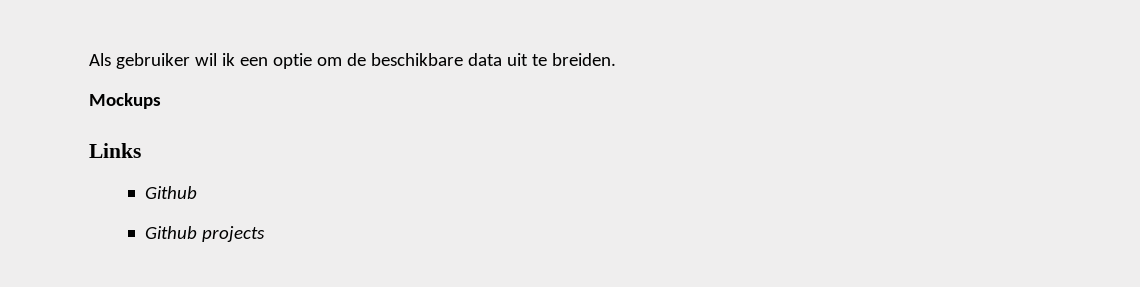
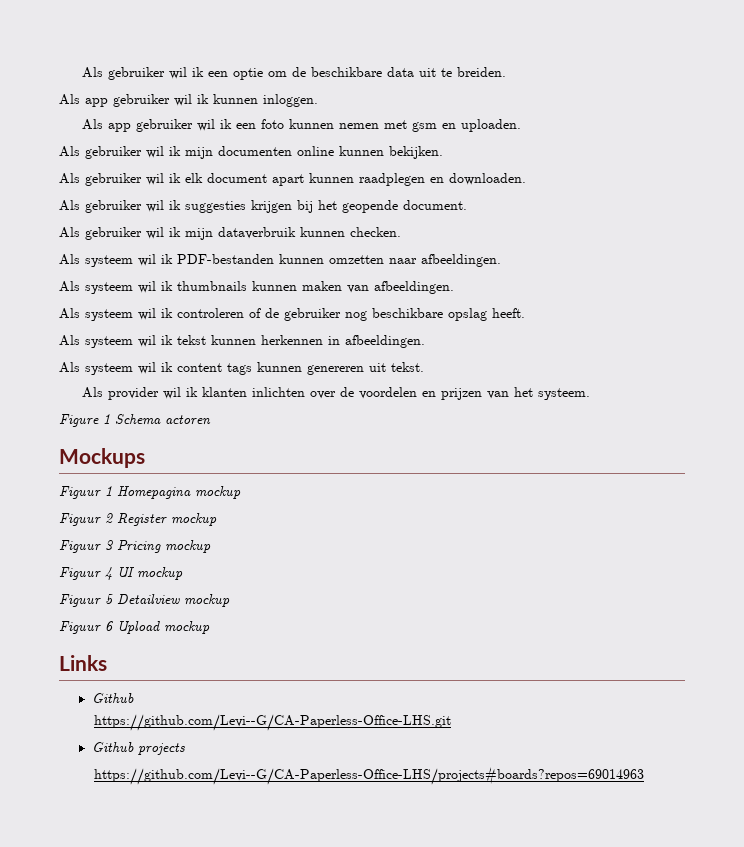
+ Als app gebruiker wil ik kunnen inloggen.
+ Als app gebruiker wil ik een foto kunnen nemen met gsm en uploaden.
+ Als gebruiker wil ik mijn documenten online kunnen bekijken.
+ Als gebruiker wil ik elk document apart kunnen raadplegen en downloaden.
+ Als gebruiker wil ik suggesties krijgen bij het geopende document.
+ Als gebruiker wil ik mijn dataverbruik kunnen checken.
+ Als systeem wil ik PDF-bestanden kunnen omzetten naar afbeeldingen.
+ Als systeem wil ik thumbnails kunnen maken van afbeeldingen.
+ Als systeem wil ik controleren of de gebruiker nog beschikbare opslag heeft.
+ Als systeem wil ik tekst kunnen herkennen in afbeeldingen.
+ Als systeem wil ik content tags kunnen genereren uit tekst.
+ Als provider wil ik klanten inlichten over de voordelen en prijzen van het systeem.
+ Figure 1 Schema actoren
  Mockups
+ Figuur 1 Homepagina mockup
+ Figuur 2 Register mockup
+ Figuur 3 Pricing mockup
+ Figuur 4 UI mockup
+ Figuur 5 Detailview mockup
+ Figuur 6 Upload mockup
+ https://github.com/Levi--G/CA-Paperless-Office-LHS.git
+ https://github.com/Levi--G/CA-Paperless-Office-LHS/projects#boards?repos=69014963

